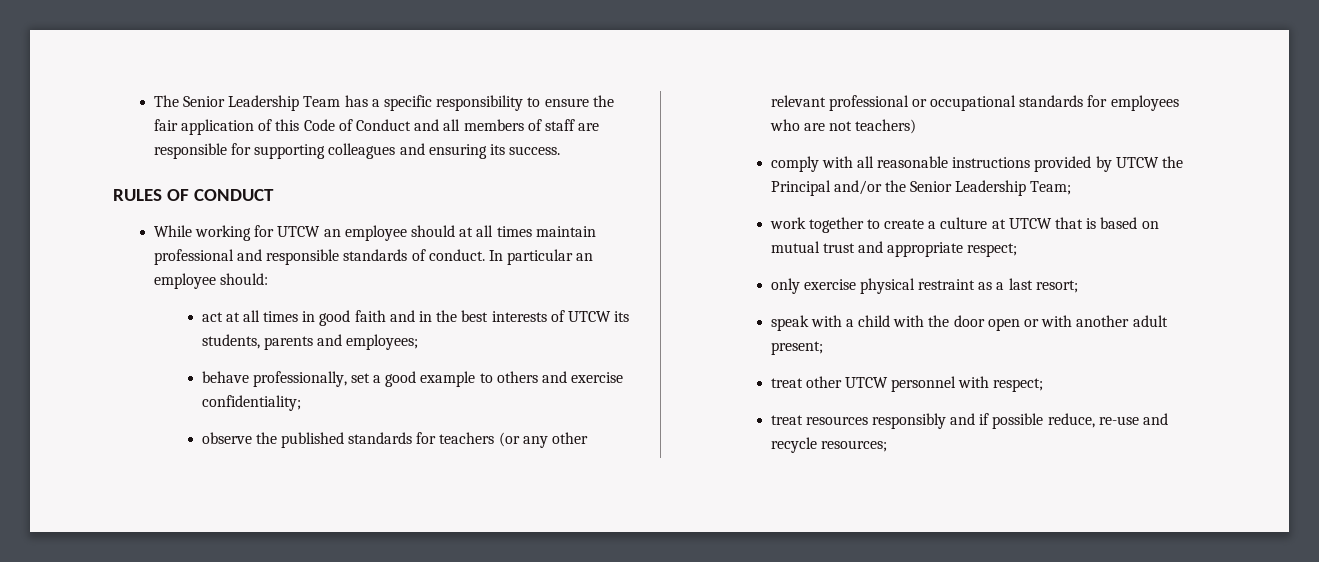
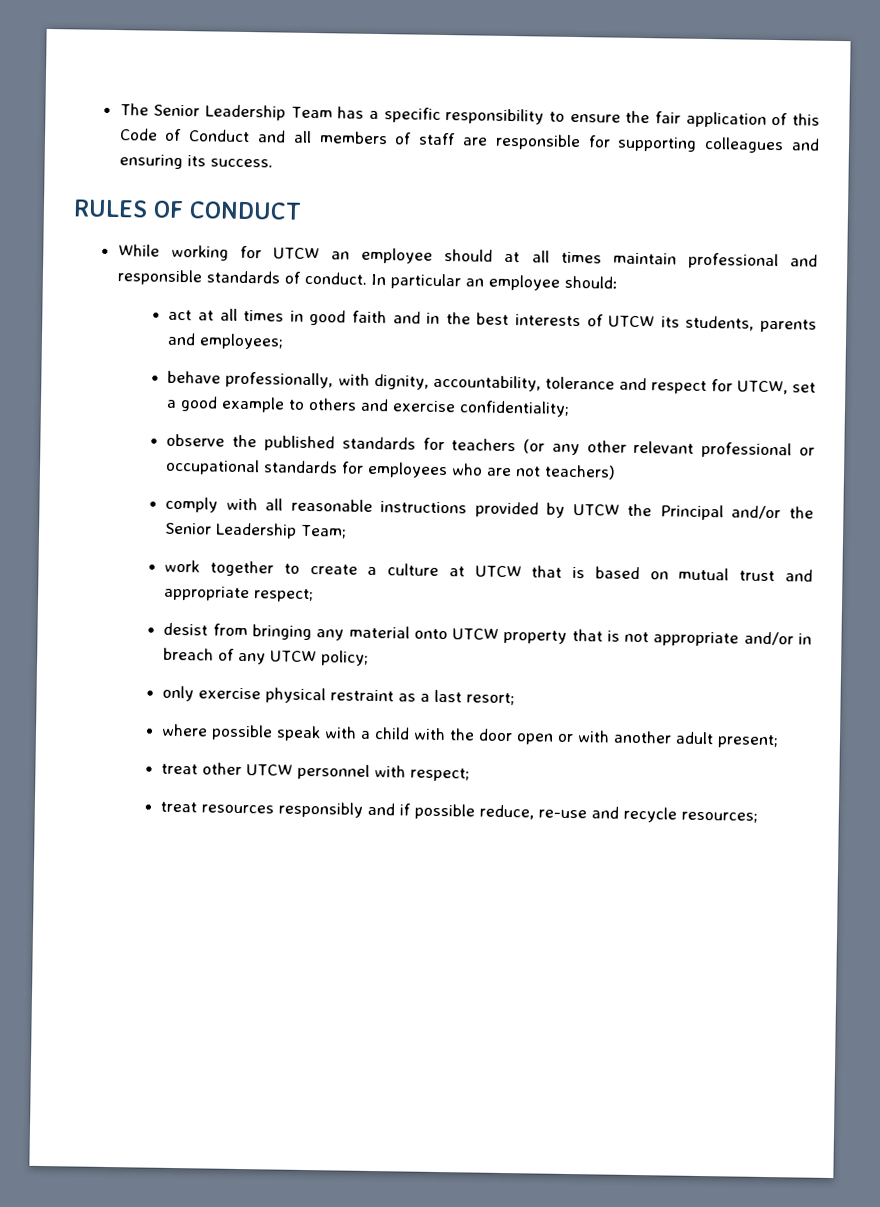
- behave professionally, set a good example to others and exercise confidentiality;
+ behave professionally, with dignity, accountability, tolerance and respect for UTCW, set a good example to others and exercise confidentiality;
+ desist from bringing any material onto UTCW property that is not appropriate and/or in breach of any UTCW policy;
- speak with a child with the door open or with another adult present;
+ where possible speak with a child with the door open or with another adult present;

